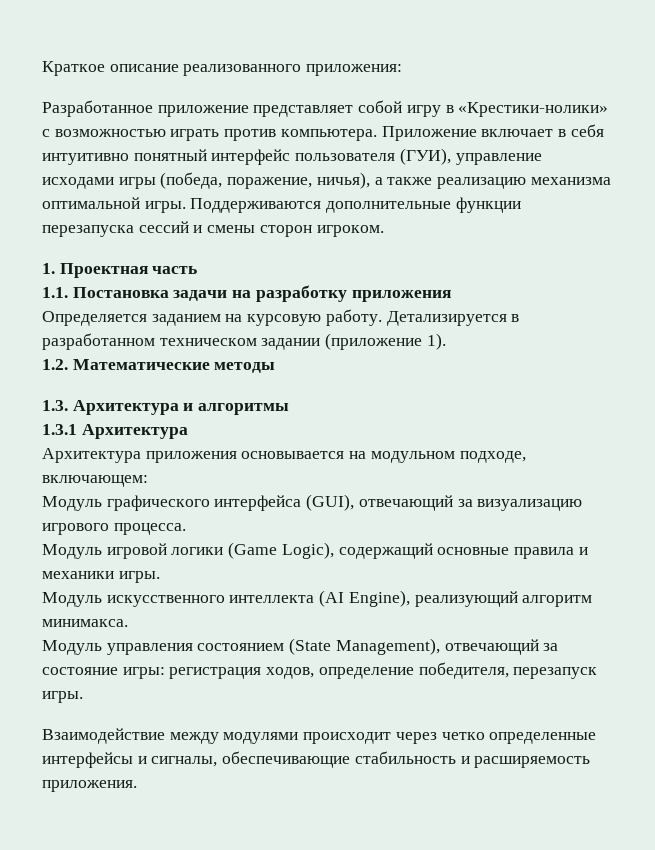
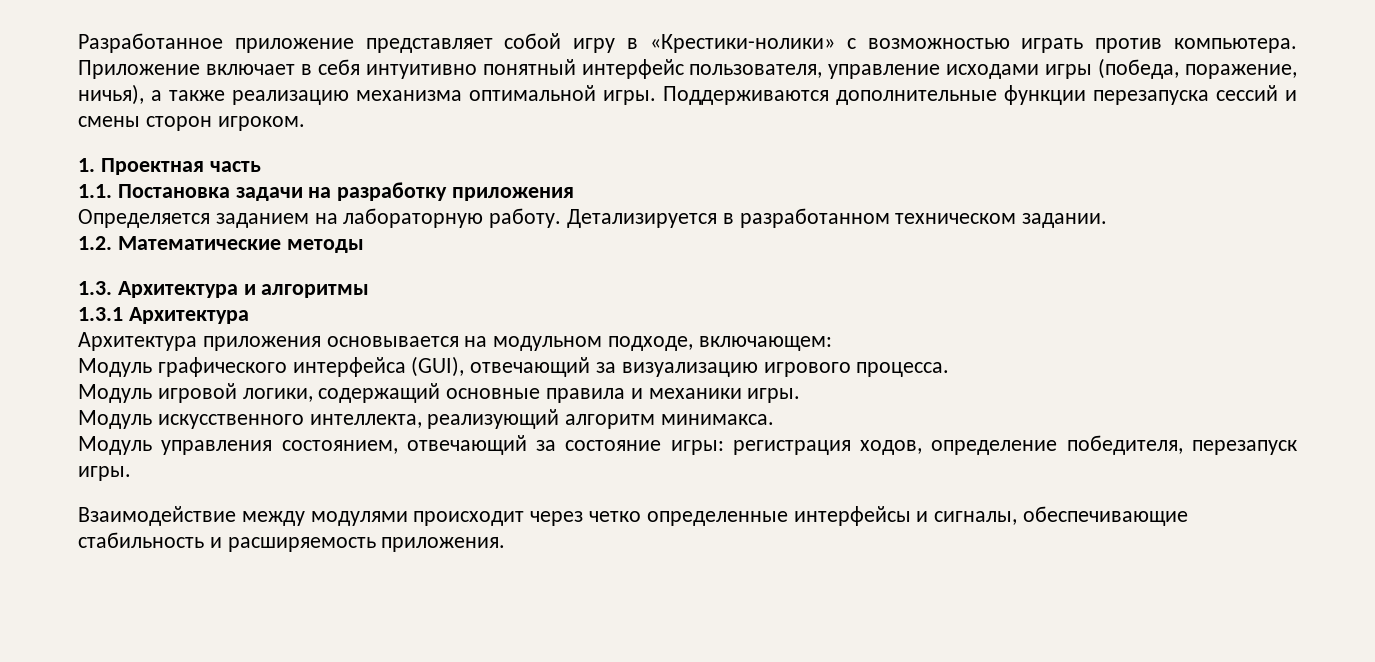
- Краткое описание реализованного приложения:
- Приложение включает в себя интуитивно понятный интерфейс пользователя (ГУИ), управление исходами игры (победа, поражение, ничья), а также реализацию механизма оптимальной игры.
+ Приложение включает в себя интуитивно понятный интерфейс пользователя, управление исходами игры (победа, поражение, ничья), а также реализацию механизма оптимальной игры.
- Определяется заданием на курсовую работу.
+ Определяется заданием на лабораторную работу.
- Детализируется в разработанном техническом задании (приложение 1).
+ Детализируется в разработанном техническом задании.
- Модуль игровой логики (Game Logic), содержащий основные правила и механики игры.
+ Модуль игровой логики, содержащий основные правила и механики игры.
- Модуль искусственного интеллекта (AI Engine), реализующий алгоритм минимакса.
+ Модуль искусственного интеллекта, реализующий алгоритм минимакса.
- Модуль управления состоянием (State Management), отвечающий за состояние игры: регистрация ходов, определение победителя, перезапуск игры.
+ Модуль управления состоянием, отвечающий за состояние игры: регистрация ходов, определение победителя, перезапуск игры.

